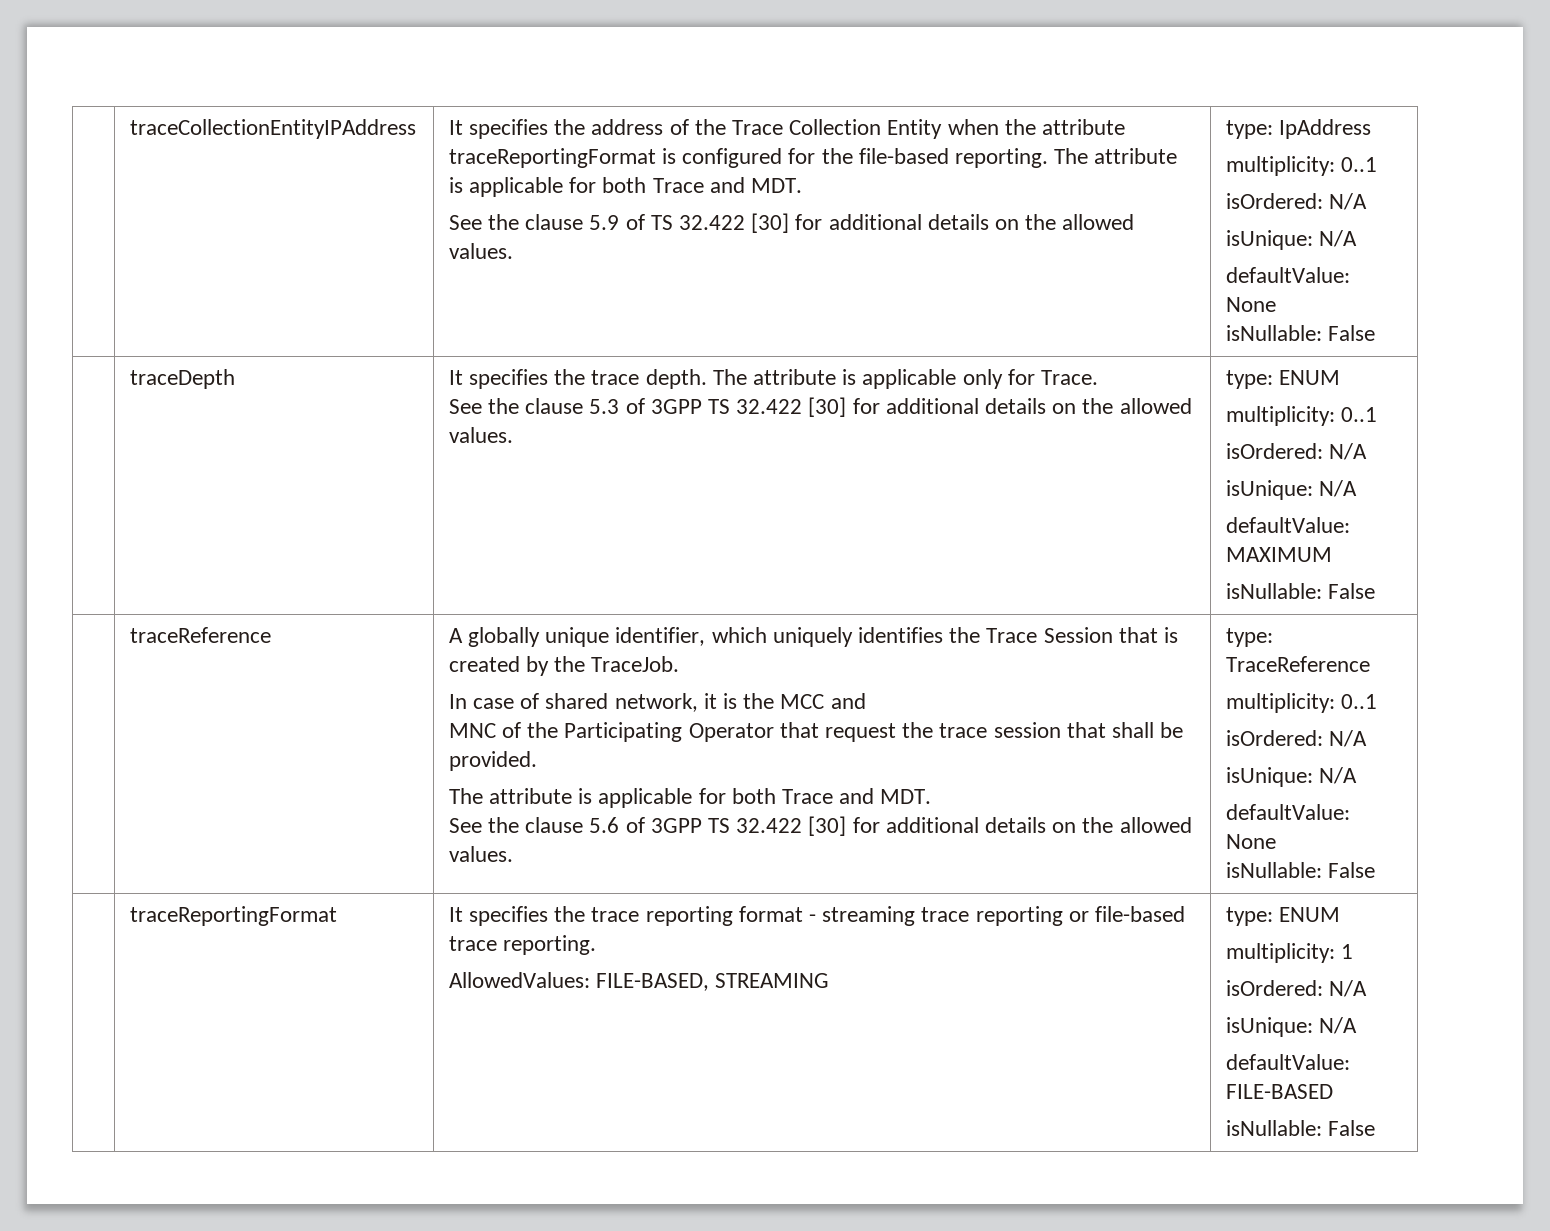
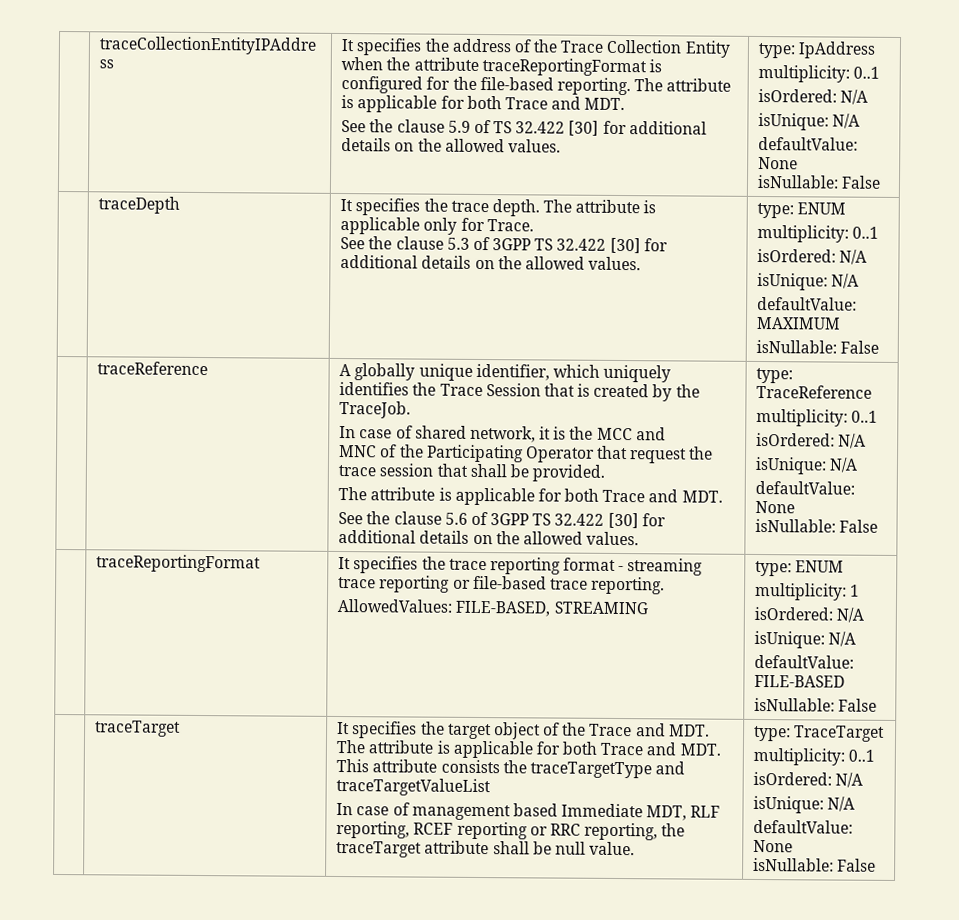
+ traceTarget | It specifies the target object of the Trace and MDT. The attribute is applicable for both Trace and MDT. This attribute consists the traceTargetType and traceTargetValueList
+ In case of management based Immediate MDT, RLF reporting, RCEF reporting or RRC reporting, the traceTarget attribute shall be null value. | type: TraceTarget
+ multiplicity: 0..1
+ isOrdered: N/A
+ isUnique: N/A
+ defaultValue: None
+ isNullable: False

